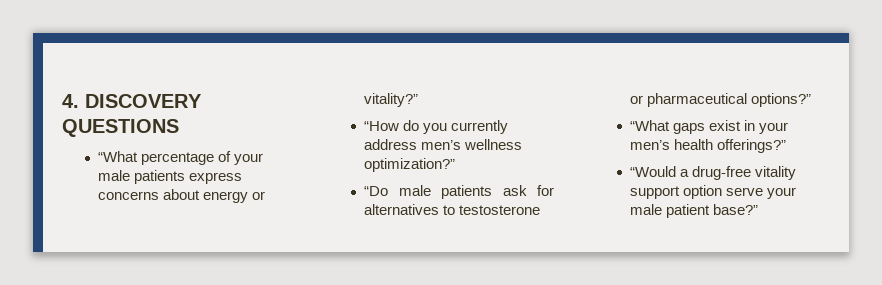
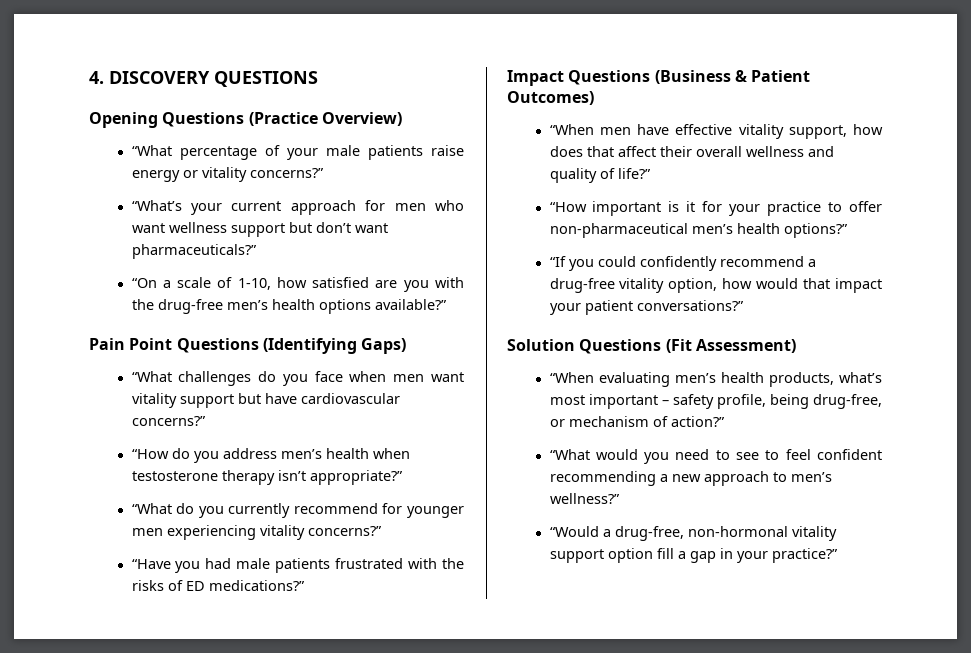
+ Opening Questions (Practice Overview)
- “What percentage of your male patients express concerns about energy or vitality?”
+ “What percentage of your male patients raise energy or vitality concerns?”
+ “What’s your current approach for men who want wellness support but don’t want pharmaceuticals?”
+ “On a scale of 1-10, how satisfied are you with the drug-free men’s health options available?”
+ Pain Point Questions (Identifying Gaps)
+ “What challenges do you face when men want vitality support but have cardiovascular concerns?”
- “How do you currently address men’s wellness optimization?”
- “Do male patients ask for alternatives to testosterone or pharmaceutical options?”
- “What gaps exist in your men’s health offerings?”
+ “How do you address men’s health when testosterone therapy isn’t appropriate?”
+ “What do you currently recommend for younger men experiencing vitality concerns?”
+ “Have you had male patients frustrated with the risks of ED medications?”
+ Impact Questions (Business & Patient Outcomes)
+ “When men have effective vitality support, how does that affect their overall wellness and quality of life?”
+ “How important is it for your practice to offer non-pharmaceutical men’s health options?”
+ “If you could confidently recommend a drug-free vitality option, how would that impact your patient conversations?”
+ Solution Questions (Fit Assessment)
+ “When evaluating men’s health products, what’s most important – safety profile, being drug-free, or mechanism of action?”
+ “What would you need to see to feel confident recommending a new approach to men’s wellness?”
- “Would a drug-free vitality support option serve your male patient base?”
+ “Would a drug-free, non-hormonal vitality support option fill a gap in your practice?”

